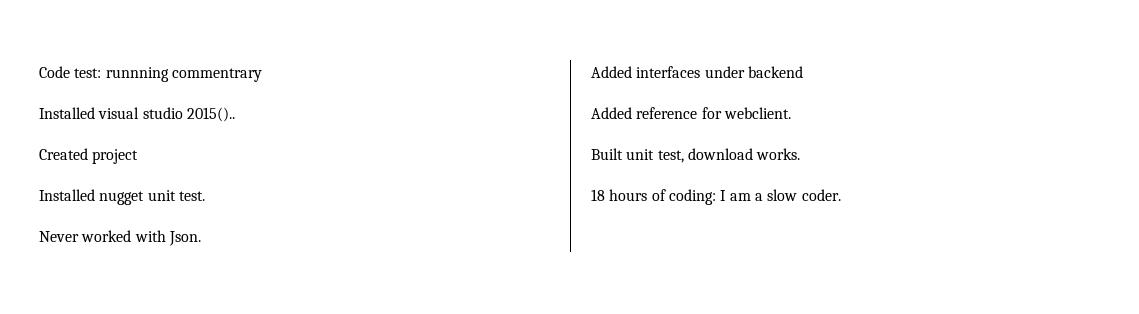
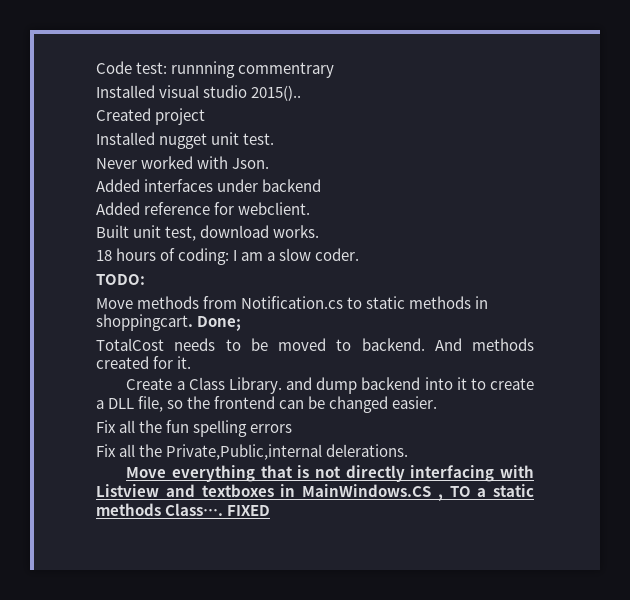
+ TODO:
+ Move methods from Notification.cs to static methods in shoppingcart. Done;
+ TotalCost needs to be moved to backend. And methods created for it.
+ Create a Class Library. and dump backend into it to create a DLL file, so the frontend can be changed easier.
+ Fix all the fun spelling errors
+ Fix all the Private,Public,internal delerations.
+ Move everything that is not directly interfacing with Listview and textboxes in MainWindows.CS , TO a static methods Class…. FIXED

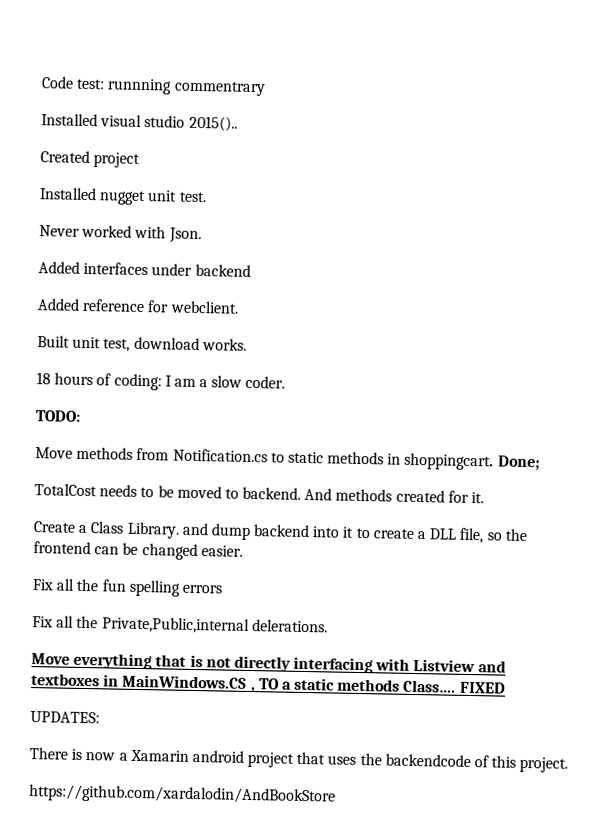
+ UPDATES:
+ There is now a Xamarin android project that uses the backendcode of this project.
+ https://github.com/xardalodin/AndBookStore

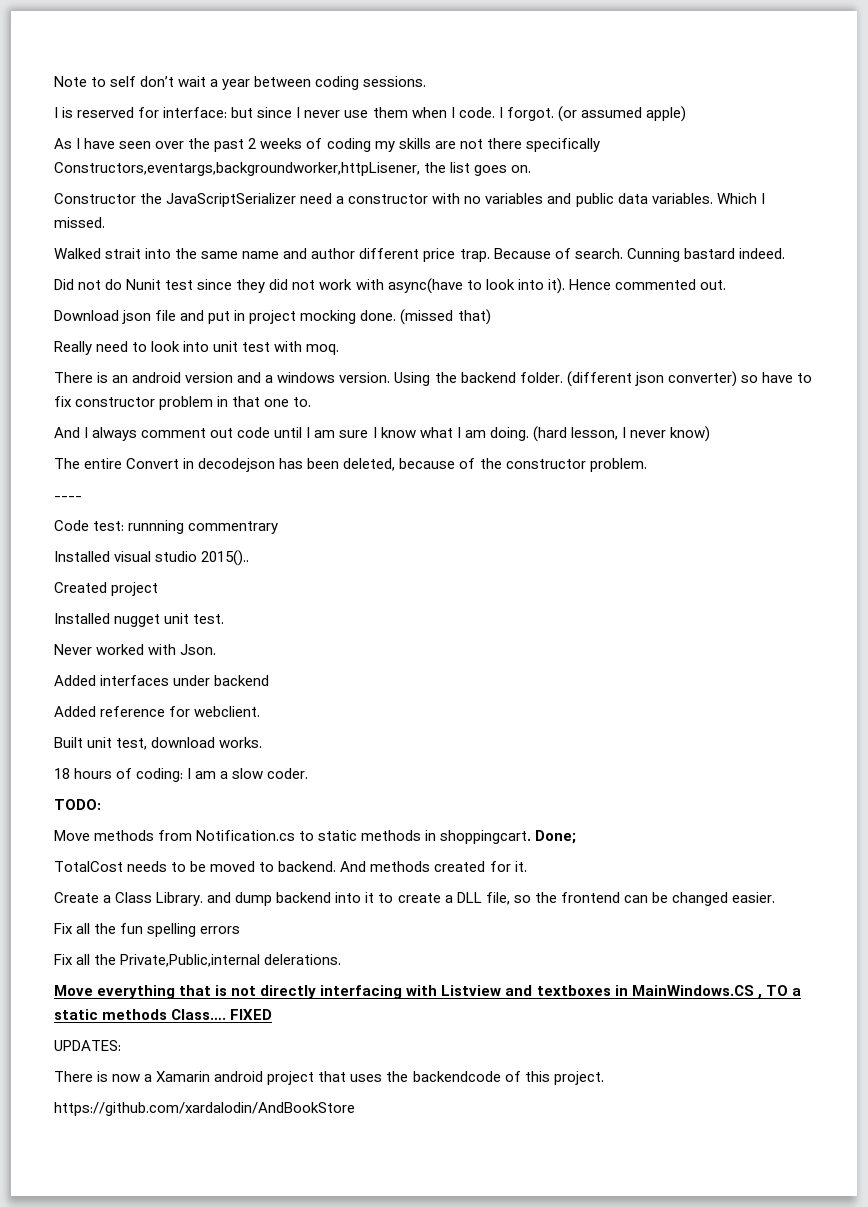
+ Note to self don’t wait a year between coding sessions.
+ I is reserved for interface: but since I never use them when I code. I forgot. (or assumed apple)
+ As I have seen over the past 2 weeks of coding my skills are not there specifically Constructors,eventargs,backgroundworker,httpLisener, the list goes on.
+ Constructor the JavaScriptSerializer need a constructor with no variables and public data variables. Which I missed.
+ Walked strait into the same name and author different price trap. Because of search. Cunning bastard indeed.
+ Did not do Nunit test since they did not work with async(have to look into it). Hence commented out.
+ Download json file and put in project mocking done. (missed that)
+ Really need to look into unit test with moq.
+ There is an android version and a windows version. Using the backend folder. (different json converter) so have to fix constructor problem in that one to.
+ And I always comment out code until I am sure I know what I am doing. (hard lesson, I never know)
+ The entire Convert in decodejson has been deleted, because of the constructor problem.
+ ----

